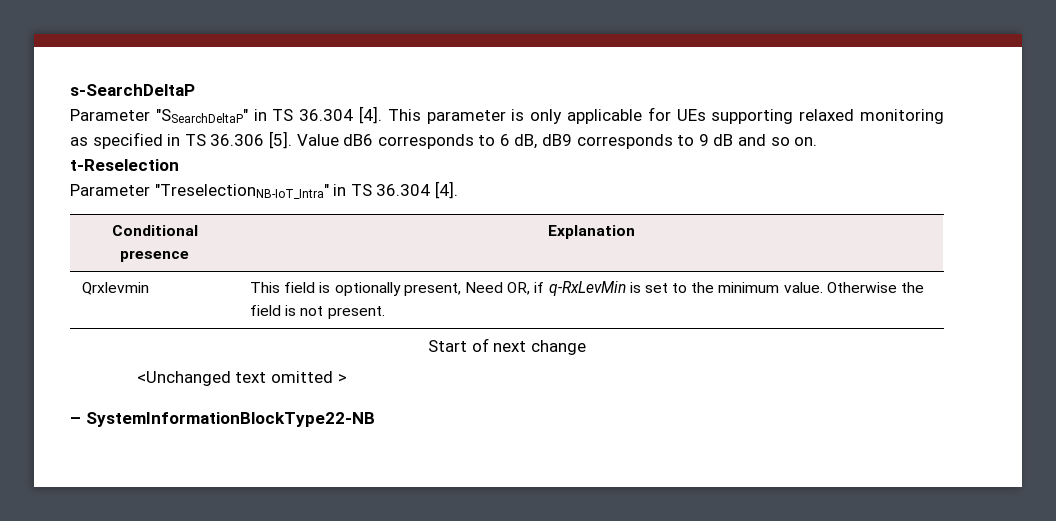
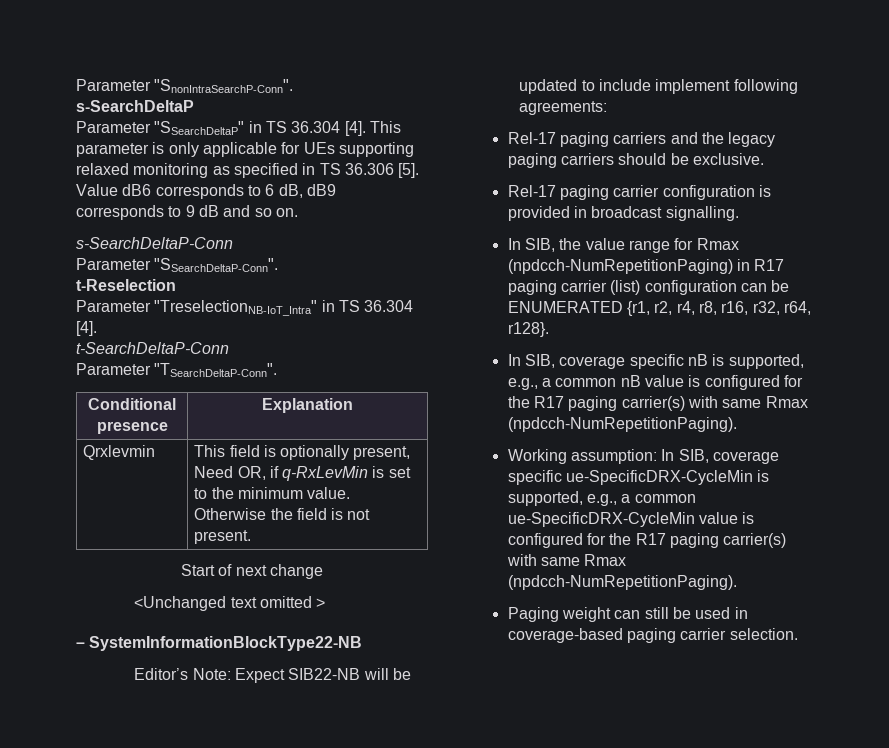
+ Parameter "SnonIntraSearchP-Conn".
+ s-SearchDeltaP-Conn
+ Parameter "SSearchDeltaP-Conn".
+ t-SearchDeltaP-Conn
+ Parameter "TSearchDeltaP-Conn".
+ Editor’s Note: Expect SIB22-NB will be updated to include implement following agreements:
+ Rel-17 paging carriers and the legacy paging carriers should be exclusive.
+ Rel-17 paging carrier configuration is provided in broadcast signalling.
+ In SIB, the value range for Rmax (npdcch-NumRepetitionPaging) in R17 paging carrier (list) configuration can be ENUMERATED {r1, r2, r4, r8, r16, r32, r64, r128}.
+ In SIB, coverage specific nB is supported, e.g., a common nB value is configured for the R17 paging carrier(s) with same Rmax (npdcch-NumRepetitionPaging).
+ Working assumption: In SIB, coverage specific ue-SpecificDRX-CycleMin is supported, e.g., a common ue-SpecificDRX-CycleMin value is configured for the R17 paging carrier(s) with same Rmax (npdcch-NumRepetitionPaging).
+ Paging weight can still be used in coverage-based paging carrier selection.

